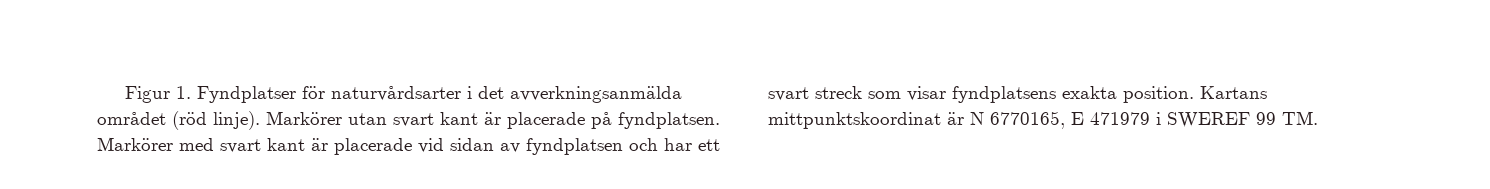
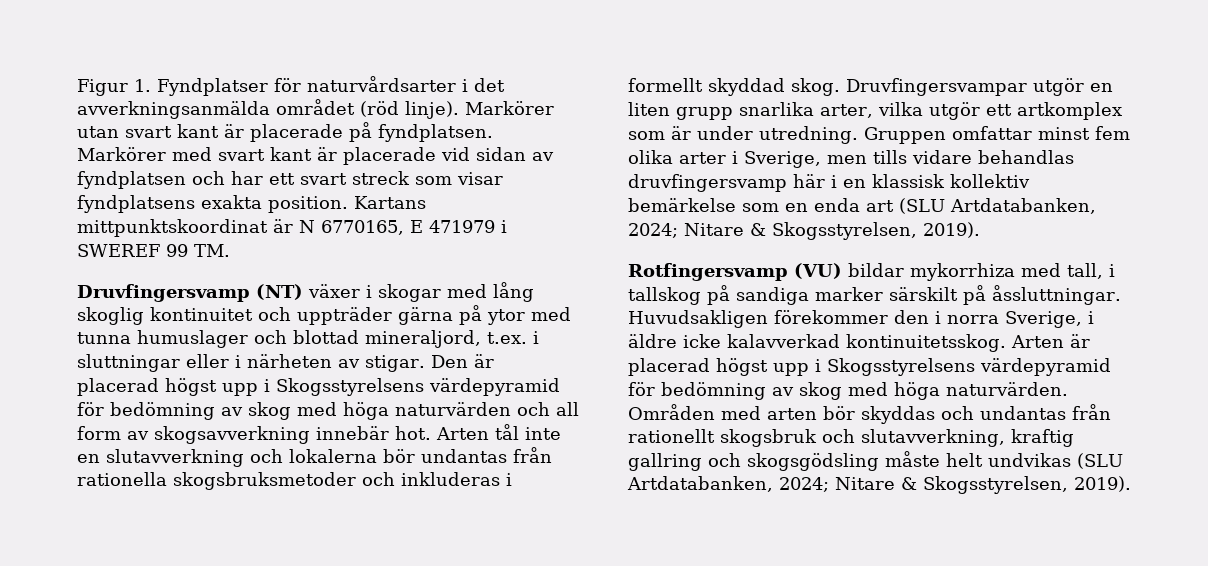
+ Druvfingersvamp (NT) växer i skogar med lång skoglig kontinuitet och uppträder gärna på ytor med tunna humuslager och blottad mineraljord, t.ex. i sluttningar eller i närheten av stigar. Den är placerad högst upp i Skogsstyrelsens värdepyramid för bedömning av skog med höga naturvärden och all form av skogsavverkning innebär hot. Arten tål inte en slutavverkning och lokalerna bör undantas från rationella skogsbruksmetoder och inkluderas i formellt skyddad skog. Druvfingersvampar utgör en liten grupp snarlika arter, vilka utgör ett artkomplex som är under utredning. Gruppen omfattar minst fem olika arter i Sverige, men tills vidare behandlas druvfingersvamp här i en klassisk kollektiv bemärkelse som en enda art (SLU Artdatabanken, 2024; Nitare & Skogsstyrelsen, 2019).
+ Rotfingersvamp (VU) bildar mykorrhiza med tall, i tallskog på sandiga marker särskilt på åssluttningar. Huvudsakligen förekommer den i norra Sverige, i äldre icke kalavverkad kontinuitetsskog. Arten är placerad högst upp i Skogsstyrelsens värdepyramid för bedömning av skog med höga naturvärden. Områden med arten bör skyddas och undantas från rationellt skogsbruk och slutavverkning, kraftig gallring och skogsgödsling måste helt undvikas (SLU Artdatabanken, 2024; Nitare & Skogsstyrelsen, 2019).

